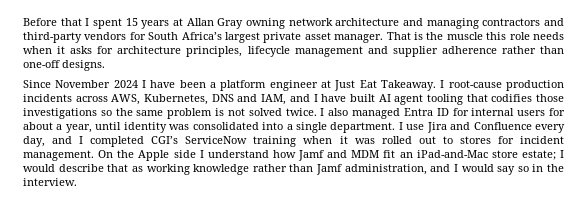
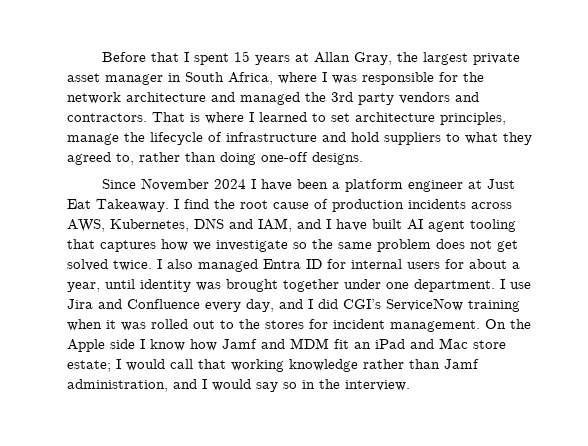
- Before that I spent 15 years at Allan Gray owning network architecture and managing contractors and third-party vendors for South Africa’s largest private asset manager. That is the muscle this role needs when it asks for architecture principles, lifecycle management and supplier adherence rather than one-off designs.
+ Before that I spent 15 years at Allan Gray, the largest private asset manager in South Africa, where I was responsible for the network architecture and managed the 3rd party vendors and contractors. That is where I learned to set architecture principles, manage the lifecycle of infrastructure and hold suppliers to what they agreed to, rather than doing one-off designs.
- I root-cause production incidents across AWS, Kubernetes, DNS and IAM, and I have built AI agent tooling that codifies those investigations so the same problem is not solved twice.
+ I find the root cause of production incidents across AWS, Kubernetes, DNS and IAM, and I have built AI agent tooling that captures how we investigate so the same problem does not get solved twice.
- I also managed Entra ID for internal users for about a year, until identity was consolidated into a single department.
+ I also managed Entra ID for internal users for about a year, until identity was brought together under one department.
- I use Jira and Confluence every day, and I completed CGI’s ServiceNow training when it was rolled out to stores for incident management.
+ I use Jira and Confluence every day, and I did CGI’s ServiceNow training when it was rolled out to the stores for incident management.
- On the Apple side I understand how Jamf and MDM fit an iPad-and-Mac store estate; I would describe that as working knowledge rather than Jamf administration, and I would say so in the interview.
+ On the Apple side I know how Jamf and MDM fit an iPad and Mac store estate; I would call that working knowledge rather than Jamf administration, and I would say so in the interview.

